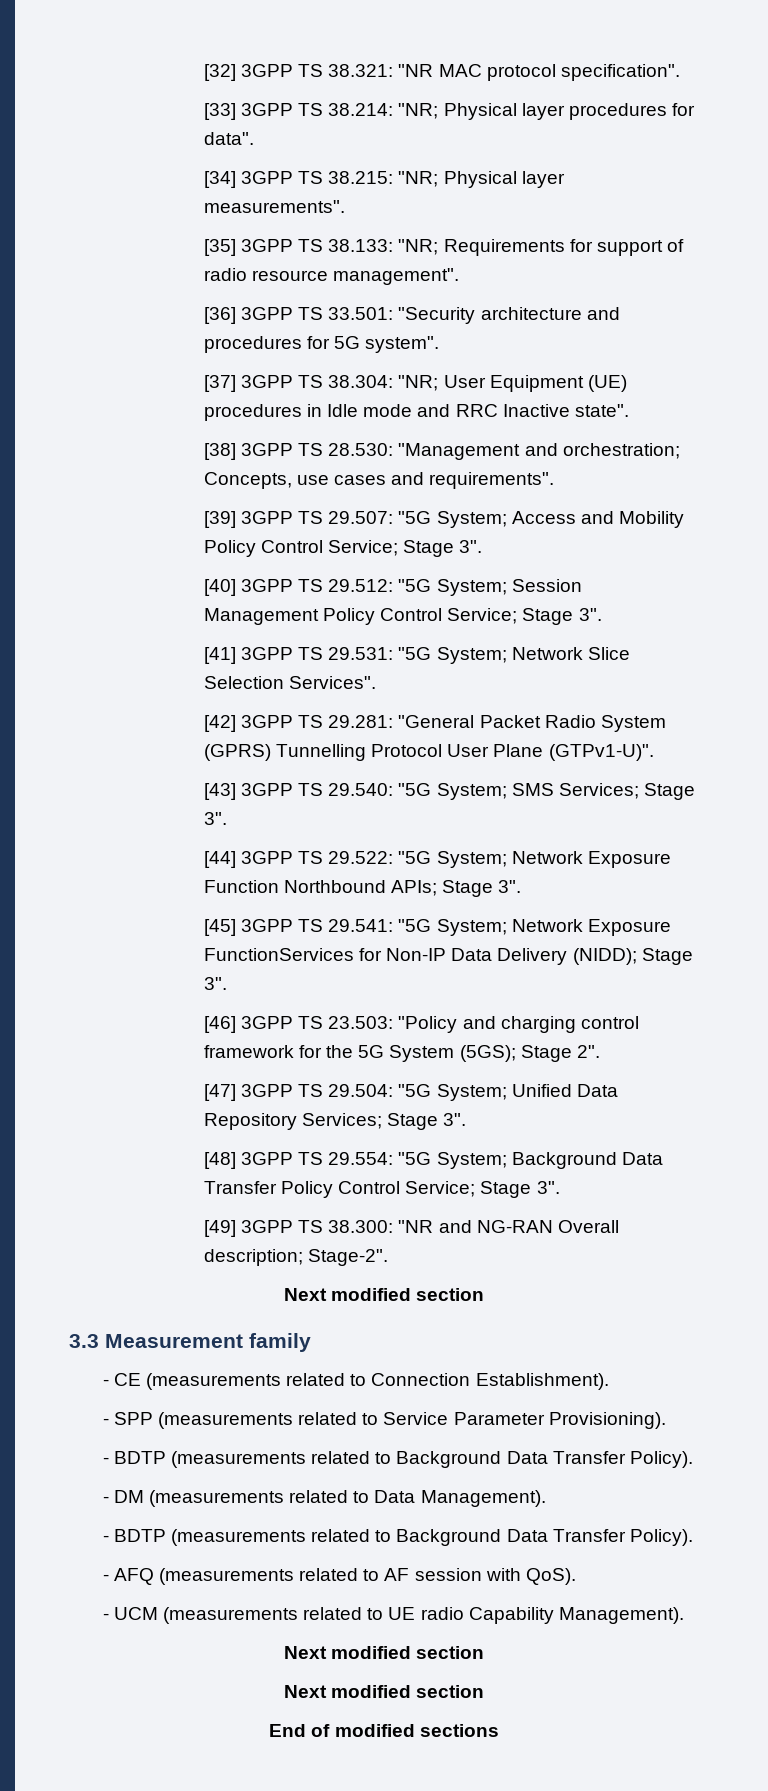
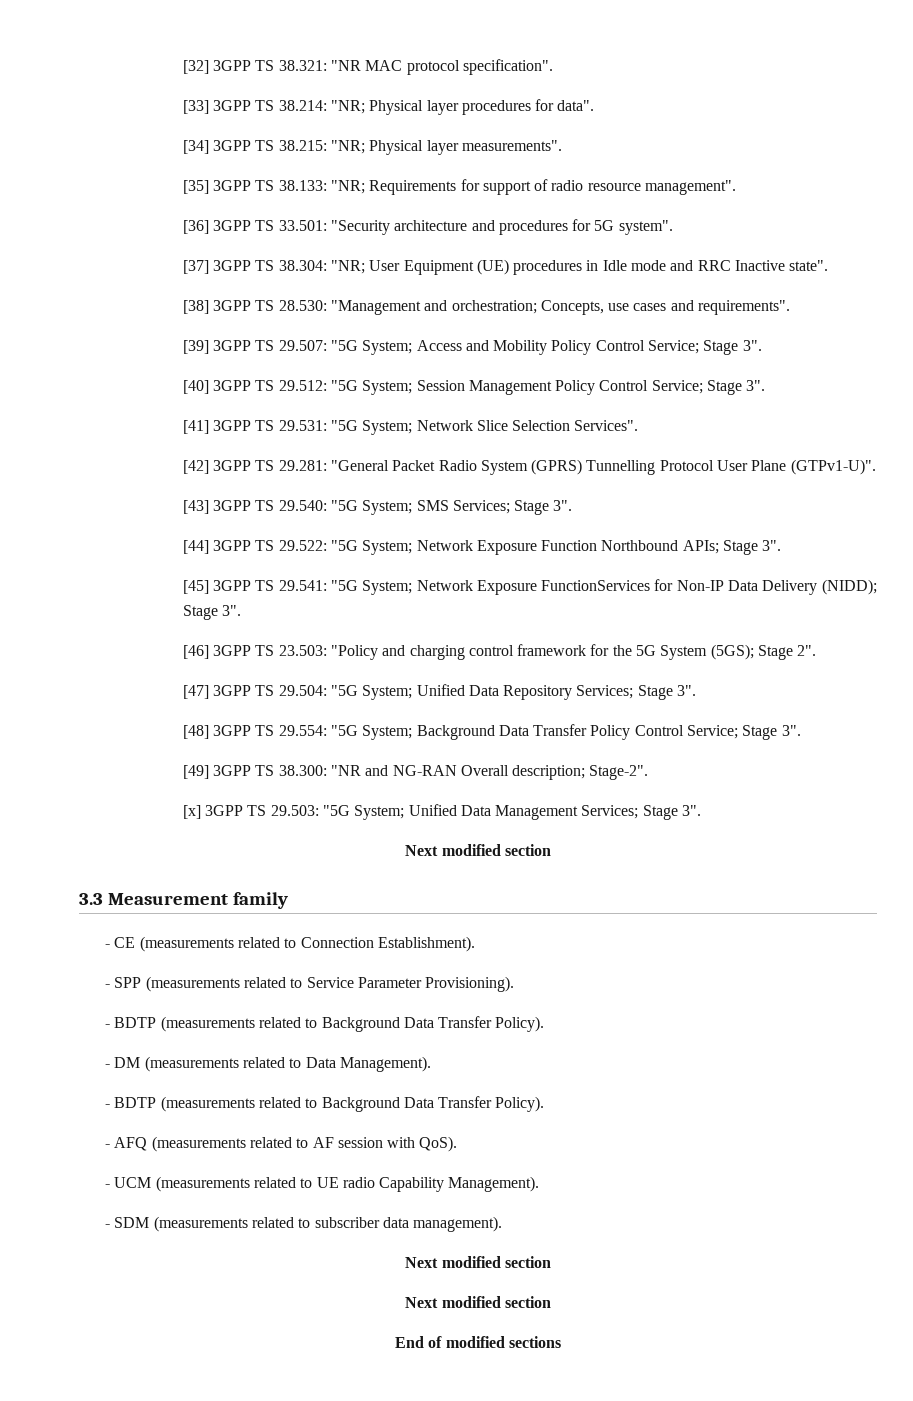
+ [x] 3GPP TS 29.503: "5G System; Unified Data Management Services; Stage 3".
+ - SDM (measurements related to subscriber data management).

